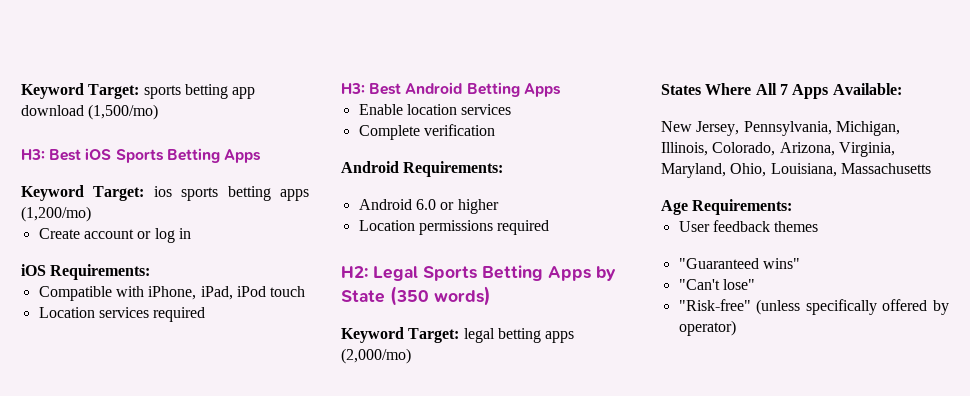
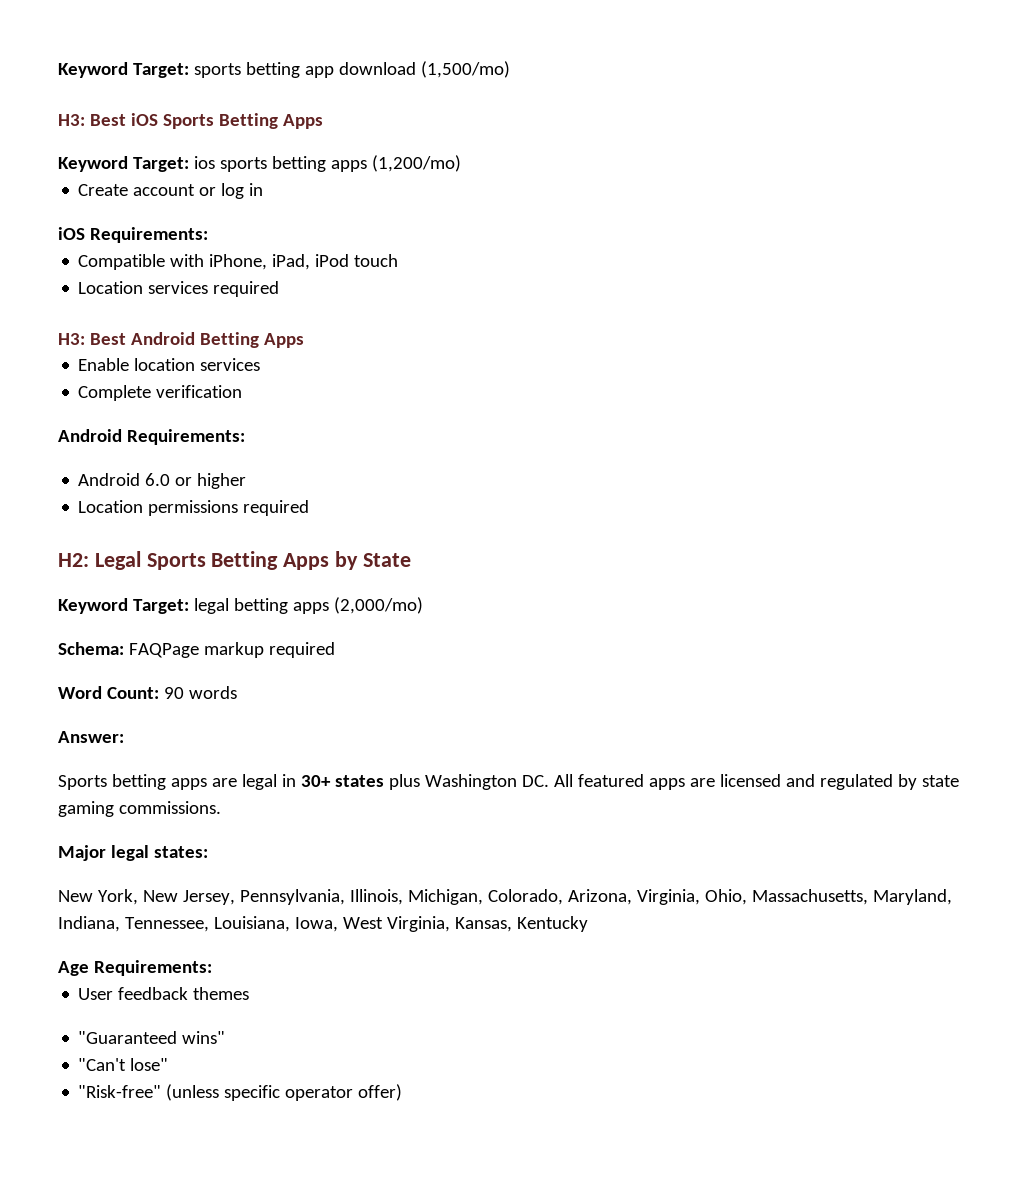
- H2: Legal Sports Betting Apps by State (350 words)
+ H2: Legal Sports Betting Apps by State
- States Where All 7 Apps Available:
- New Jersey, Pennsylvania, Michigan, Illinois, Colorado, Arizona, Virginia, Maryland, Ohio, Louisiana, Massachusetts
+ Schema: FAQPage markup required
+ Word Count: 90 words
+ Answer:
+ Sports betting apps are legal in 30+ states plus Washington DC. All featured apps are licensed and regulated by state gaming commissions.
+ Major legal states:
+ New York, New Jersey, Pennsylvania, Illinois, Michigan, Colorado, Arizona, Virginia, Ohio, Massachusetts, Maryland, Indiana, Tennessee, Louisiana, Iowa, West Virginia, Kansas, Kentucky
- "Risk-free" (unless specifically offered by operator)
+ "Risk-free" (unless specific operator offer)

